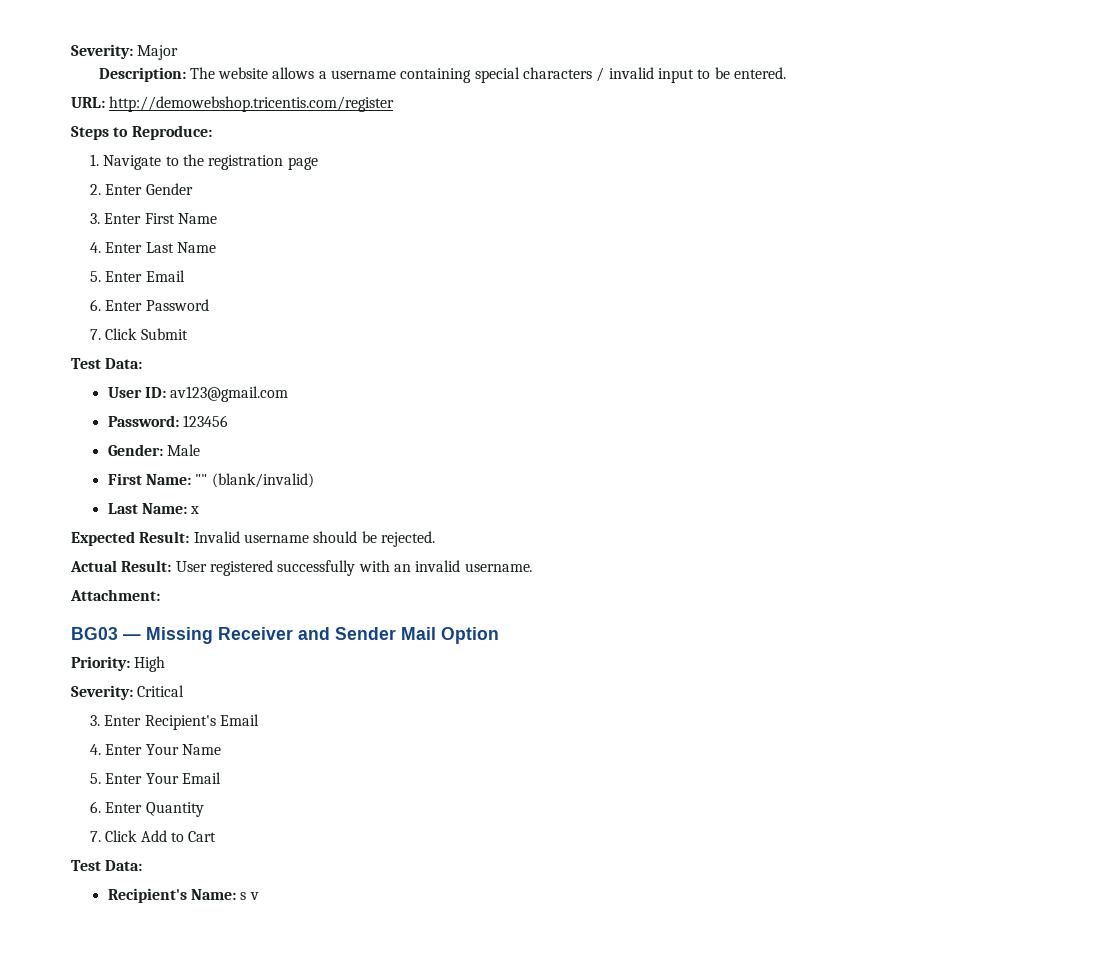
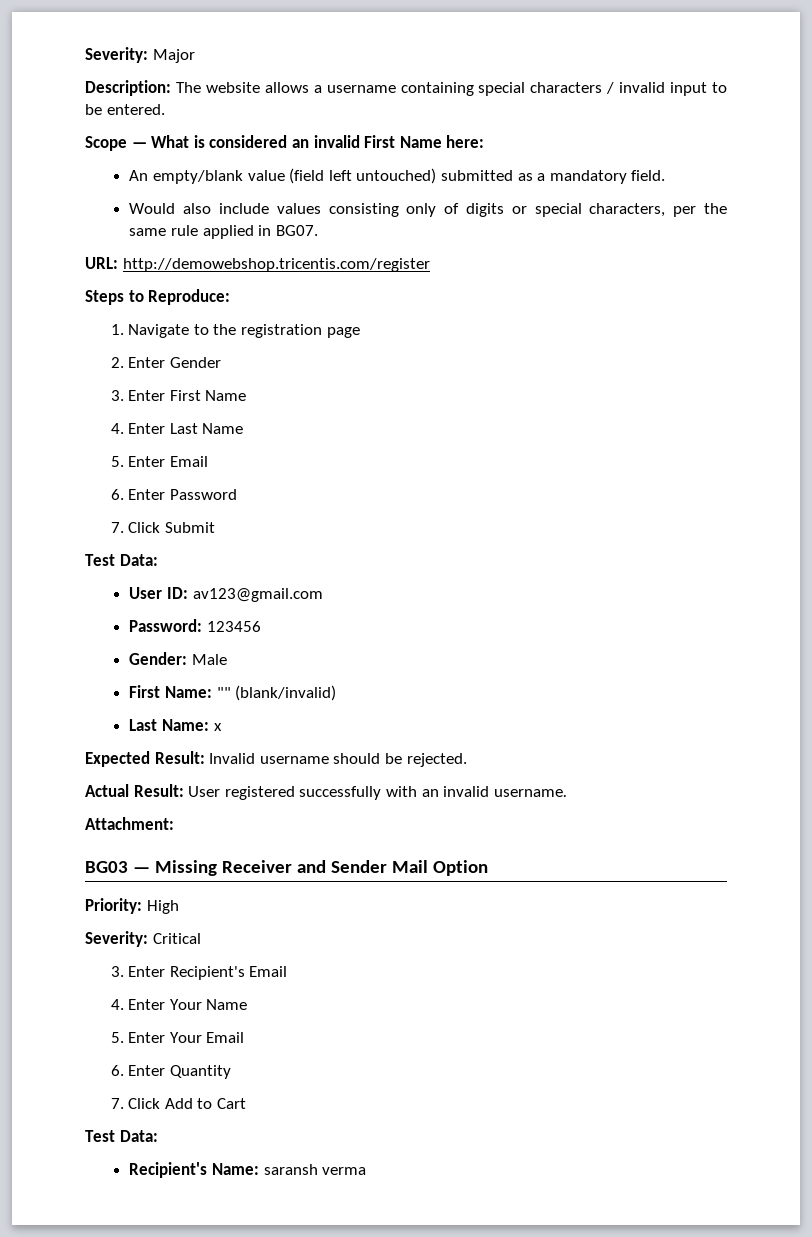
+ Scope — What is considered an invalid First Name here:
+ An empty/blank value (field left untouched) submitted as a mandatory field.
+ Would also include values consisting only of digits or special characters, per the same rule applied in BG07.
- Recipient's Name: s v
+ Recipient's Name: saransh verma

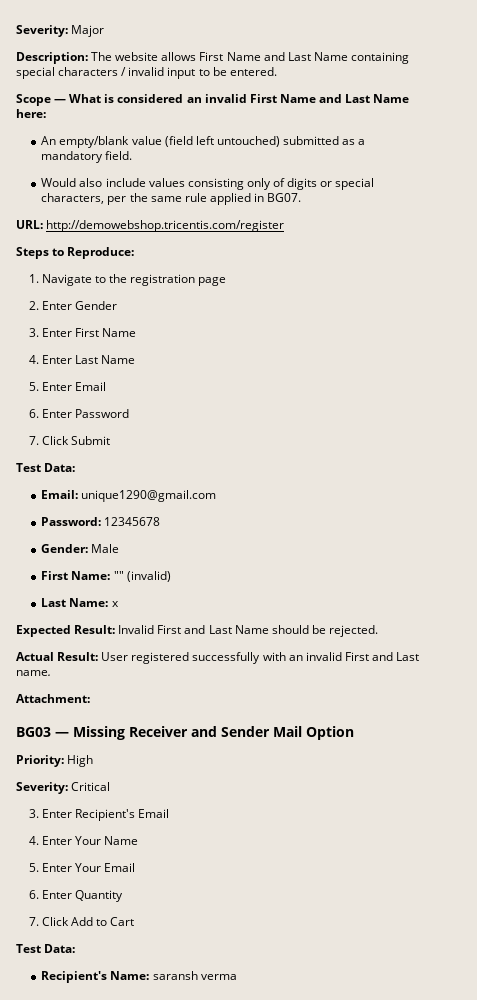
- Description: The website allows a username containing special characters / invalid input to be entered.
+ Description: The website allows First Name and Last Name containing special characters / invalid input to be entered.
- Scope — What is considered an invalid First Name here:
+ Scope — What is considered an invalid First Name and Last Name here:
- User ID: av123@gmail.com
+ Email: unique1290@gmail.com
- Password: 123456
+ Password: 12345678
- First Name: "" (blank/invalid)
+ First Name: "" (invalid)
- Expected Result: Invalid username should be rejected.
+ Expected Result: Invalid First and Last Name should be rejected.
- Actual Result: User registered successfully with an invalid username.
+ Actual Result: User registered successfully with an invalid First and Last name.

